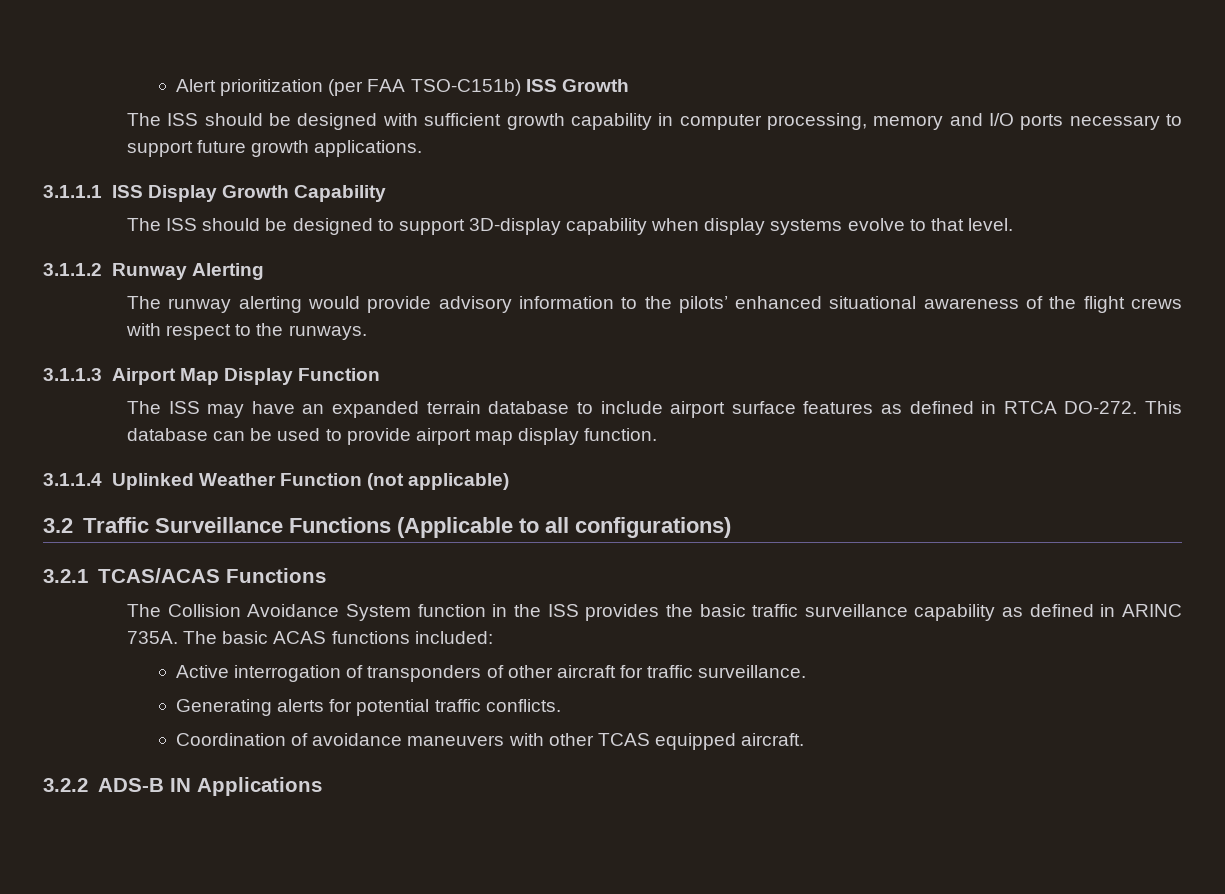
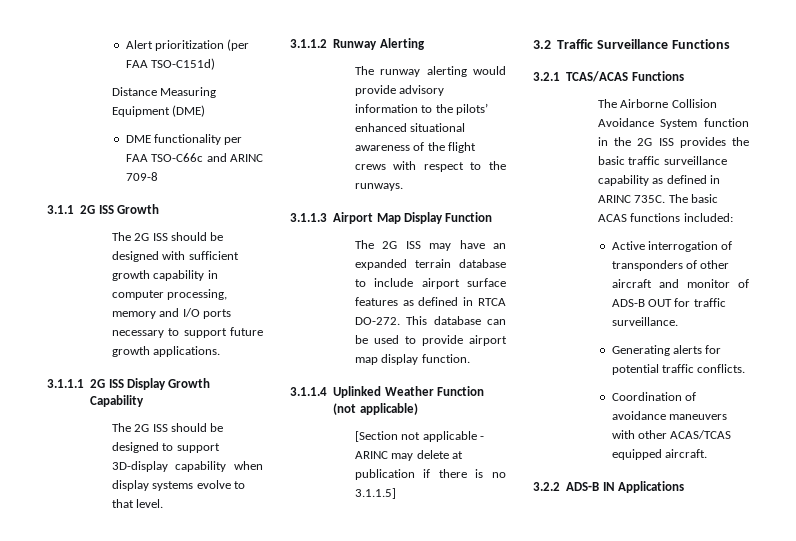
- Alert prioritization (per FAA TSO-C151b) ISS Growth
+ Alert prioritization (per FAA TSO-C151d)
+ Distance Measuring Equipment (DME)
+ DME functionality per FAA TSO-C66c and ARINC 709-8
+ 3.1.1 2G ISS Growth
- The ISS should be designed with sufficient growth capability in computer processing, memory and I/O ports necessary to support future growth applications.
+ The 2G ISS should be designed with sufficient growth capability in computer processing, memory and I/O ports necessary to support future growth applications.
- 3.1.1.1 ISS Display Growth Capability
+ 3.1.1.1 2G ISS Display Growth Capability
- The ISS should be designed to support 3D-display capability when display systems evolve to that level.
+ The 2G ISS should be designed to support 3D-display capability when display systems evolve to that level.
- The ISS may have an expanded terrain database to include airport surface features as defined in RTCA DO-272.
+ The 2G ISS may have an expanded terrain database to include airport surface features as defined in RTCA DO-272.
+ [Section not applicable - ARINC may delete at publication if there is no 3.1.1.5]
- 3.2 Traffic Surveillance Functions (Applicable to all configurations)
+ 3.2 Traffic Surveillance Functions
- The Collision Avoidance System function in the ISS provides the basic traffic surveillance capability as defined in ARINC 735A.
+ The Airborne Collision Avoidance System function in the 2G ISS provides the basic traffic surveillance capability as defined in ARINC 735C.
- Active interrogation of transponders of other aircraft for traffic surveillance.
+ Active interrogation of transponders of other aircraft and monitor of ADS-B OUT for traffic surveillance.
- Coordination of avoidance maneuvers with other TCAS equipped aircraft.
+ Coordination of avoidance maneuvers with other ACAS/TCAS equipped aircraft.

